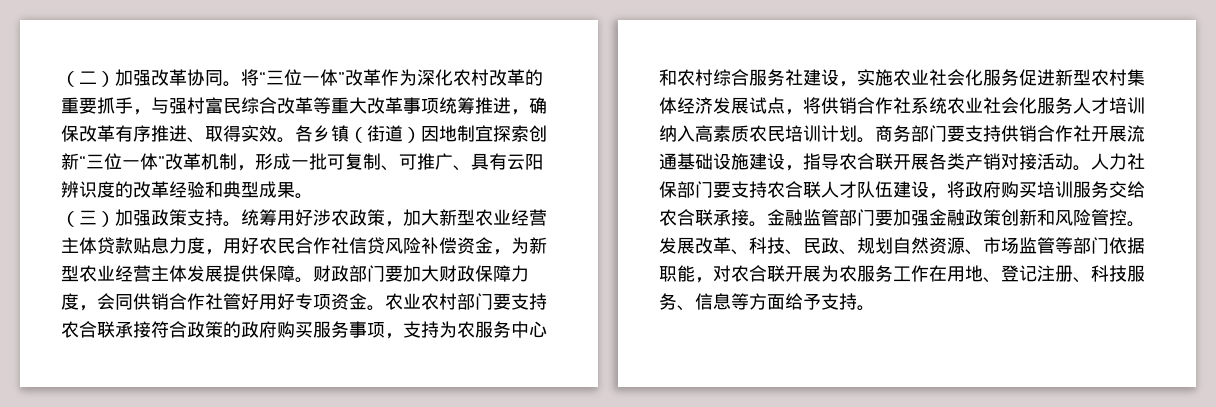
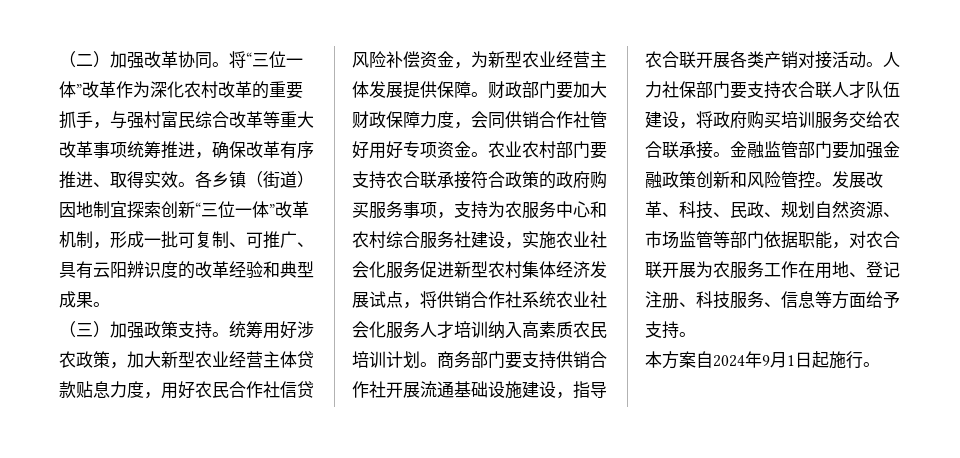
+ 本方案自2024年9月1日起施行。

